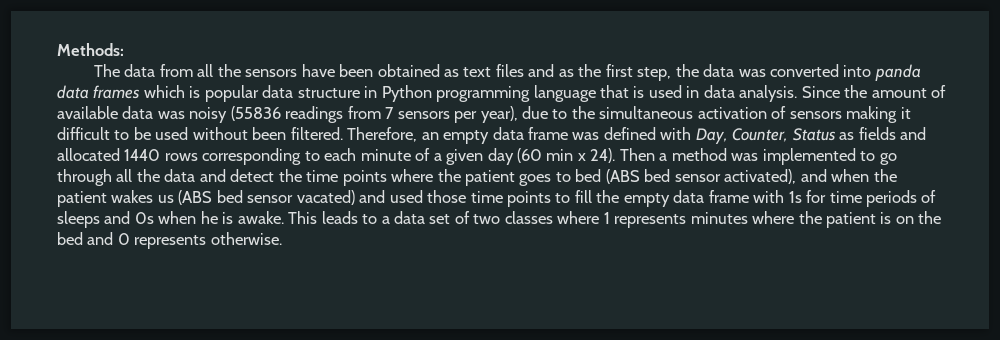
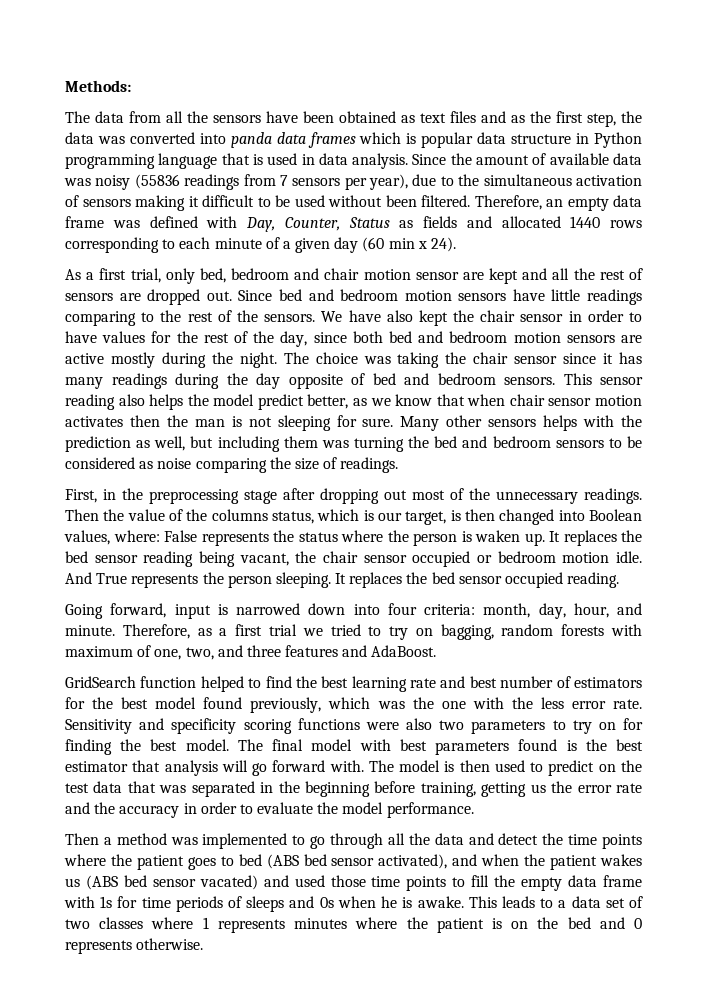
- Therefore, an empty data frame was defined with Day, Counter, Status as fields and allocated 1440 rows corresponding to each minute of a given day (60 min x 24). Then a method was implemented to go through all the data and detect the time points where the patient goes to bed (ABS bed sensor activated), and when the patient wakes us (ABS bed sensor vacated) and used those time points to fill the empty data frame with 1s for time periods of sleeps and 0s when he is awake.
+ Therefore, an empty data frame was defined with Day, Counter, Status as fields and allocated 1440 rows corresponding to each minute of a given day (60 min x 24).
+ As a first trial, only bed, bedroom and chair motion sensor are kept and all the rest of sensors are dropped out. Since bed and bedroom motion sensors have little readings comparing to the rest of the sensors. We have also kept the chair sensor in order to have values for the rest of the day, since both bed and bedroom motion sensors are active mostly during the night. The choice was taking the chair sensor since it has many readings during the day opposite of bed and bedroom sensors. This sensor reading also helps the model predict better, as we know that when chair sensor motion activates then the man is not sleeping for sure. Many other sensors helps with the prediction as well, but including them was turning the bed and bedroom sensors to be considered as noise comparing the size of readings.
+ First, in the preprocessing stage after dropping out most of the unnecessary readings. Then the value of the columns status, which is our target, is then changed into Boolean values, where: False represents the status where the person is waken up. It replaces the bed sensor reading being vacant, the chair sensor occupied or bedroom motion idle. And True represents the person sleeping. It replaces the bed sensor occupied reading.
+ Going forward, input is narrowed down into four criteria: month, day, hour, and minute. Therefore, as a first trial we tried to try on bagging, random forests with maximum of one, two, and three features and AdaBoost.
+ GridSearch function helped to find the best learning rate and best number of estimators for the best model found previously, which was the one with the less error rate. Sensitivity and specificity scoring functions were also two parameters to try on for finding the best model. The final model with best parameters found is the best estimator that analysis will go forward with. The model is then used to predict on the test data that was separated in the beginning before training, getting us the error rate and the accuracy in order to evaluate the model performance.
+ Then a method was implemented to go through all the data and detect the time points where the patient goes to bed (ABS bed sensor activated), and when the patient wakes us (ABS bed sensor vacated) and used those time points to fill the empty data frame with 1s for time periods of sleeps and 0s when he is awake.

